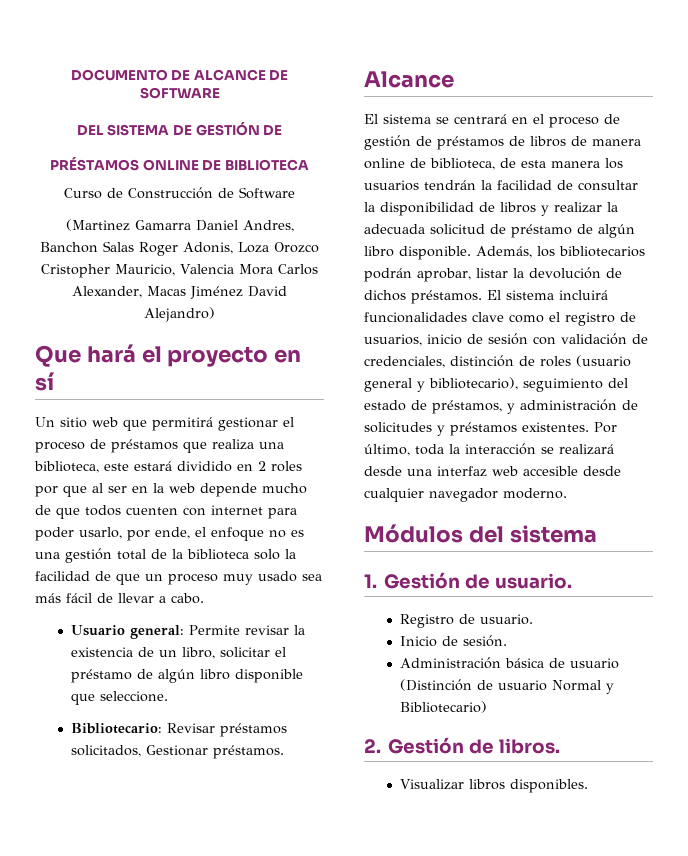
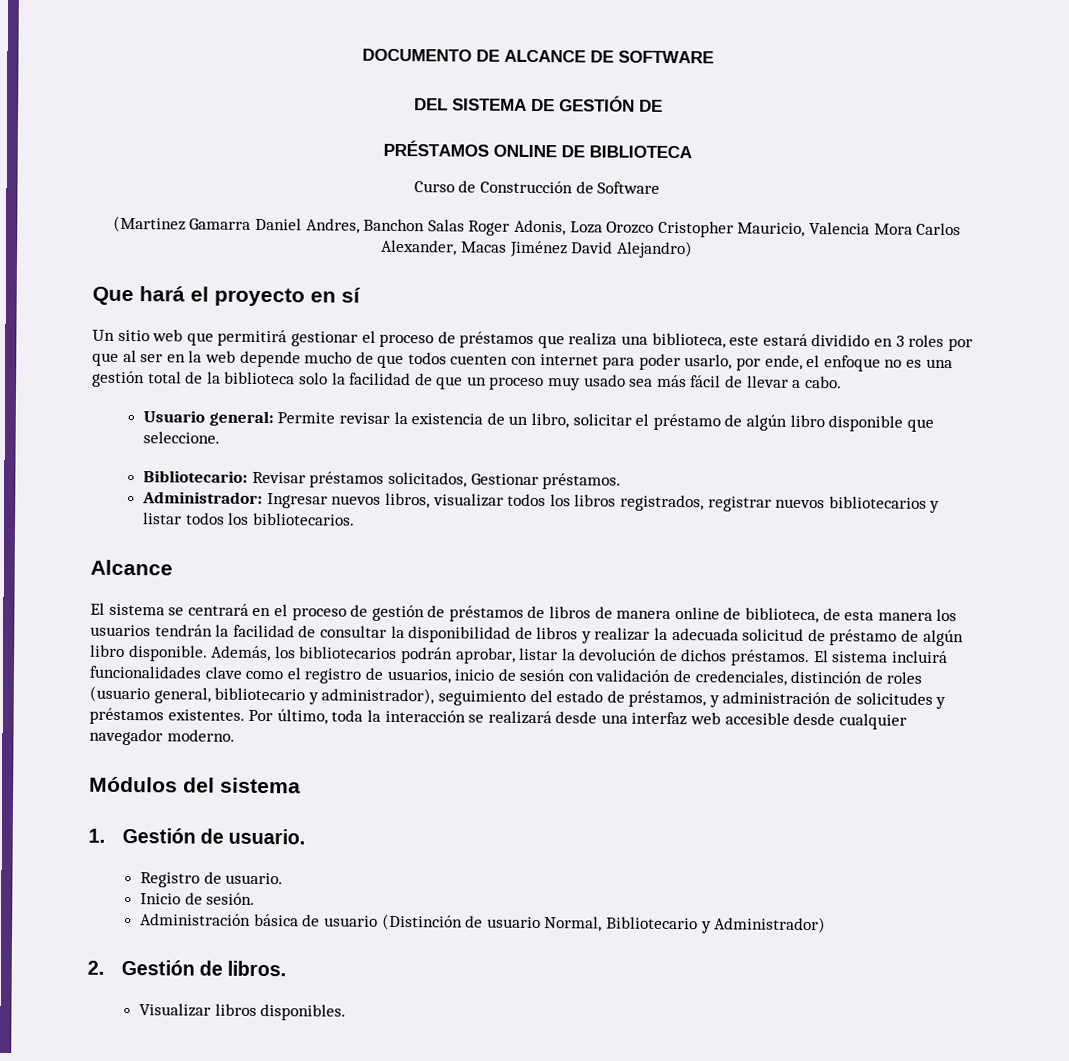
- Un sitio web que permitirá gestionar el proceso de préstamos que realiza una biblioteca, este estará dividido en 2 roles por que al ser en la web depende mucho de que todos cuenten con internet para poder usarlo, por ende, el enfoque no es una gestión total de la biblioteca solo la facilidad de que un proceso muy usado sea más fácil de llevar a cabo.
+ Un sitio web que permitirá gestionar el proceso de préstamos que realiza una biblioteca, este estará dividido en 3 roles por que al ser en la web depende mucho de que todos cuenten con internet para poder usarlo, por ende, el enfoque no es una gestión total de la biblioteca solo la facilidad de que un proceso muy usado sea más fácil de llevar a cabo.
+ Administrador: Ingresar nuevos libros, visualizar todos los libros registrados, registrar nuevos bibliotecarios y listar todos los bibliotecarios.
- El sistema incluirá funcionalidades clave como el registro de usuarios, inicio de sesión con validación de credenciales, distinción de roles (usuario general y bibliotecario), seguimiento del estado de préstamos, y administración de solicitudes y préstamos existentes.
+ El sistema incluirá funcionalidades clave como el registro de usuarios, inicio de sesión con validación de credenciales, distinción de roles (usuario general, bibliotecario y administrador), seguimiento del estado de préstamos, y administración de solicitudes y préstamos existentes.
- Administración básica de usuario (Distinción de usuario Normal y Bibliotecario)
+ Administración básica de usuario (Distinción de usuario Normal, Bibliotecario y Administrador)

